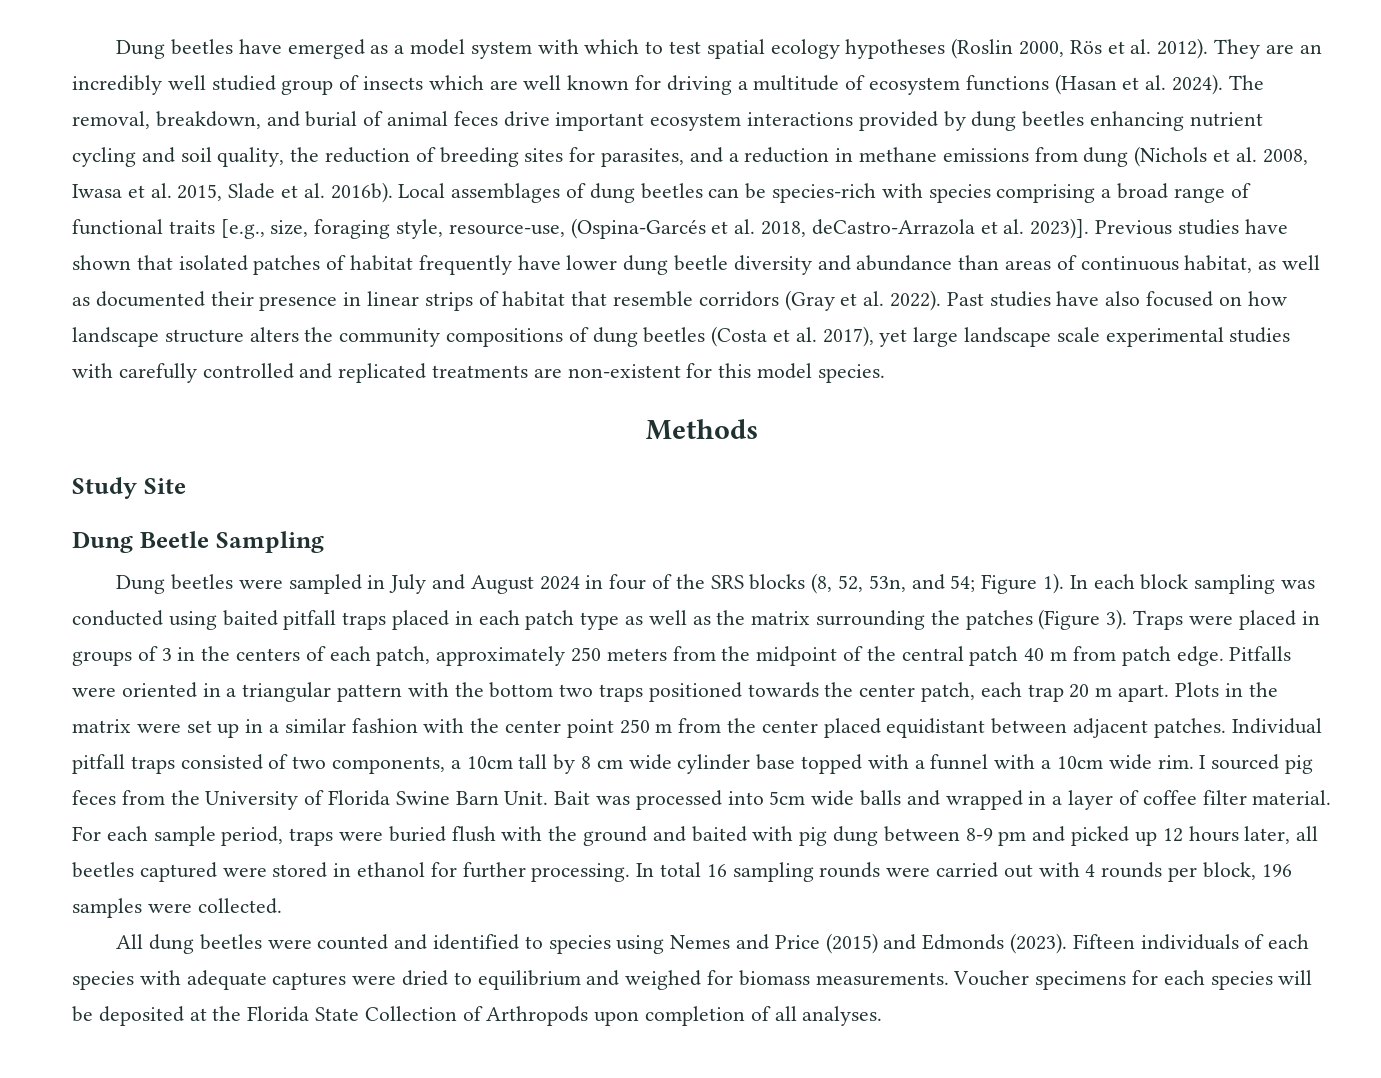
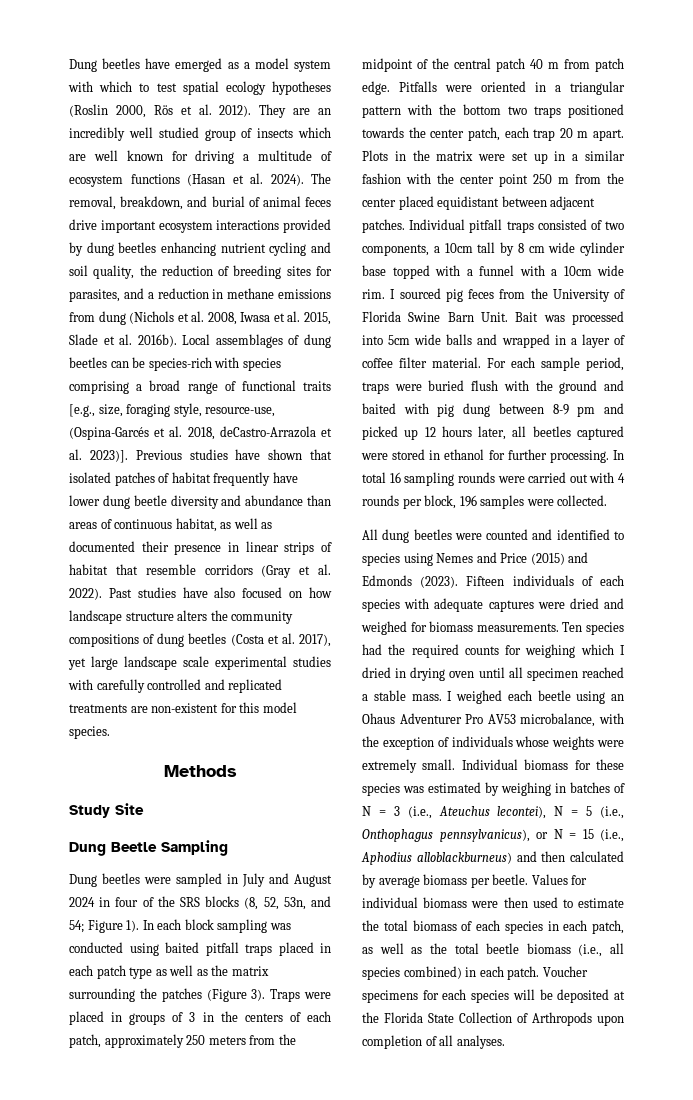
- Fifteen individuals of each species with adequate captures were dried to equilibrium and weighed for biomass measurements.
+ Fifteen individuals of each species with adequate captures were dried and weighed for biomass measurements.
+ Ten species had the required counts for weighing which I dried in drying oven until all specimen reached a stable mass. I weighed each beetle using an Ohaus Adventurer Pro AV53 microbalance, with the exception of individuals whose weights were extremely small. Individual biomass for these species was estimated by weighing in batches of N = 3 (i.e., Ateuchus lecontei), N = 5 (i.e., Onthophagus pennsylvanicus), or N = 15 (i.e., Aphodius alloblackburneus) and then calculated by average biomass per beetle. Values for individual biomass were then used to estimate the total biomass of each species in each patch, as well as the total beetle biomass (i.e., all species combined) in each patch.

